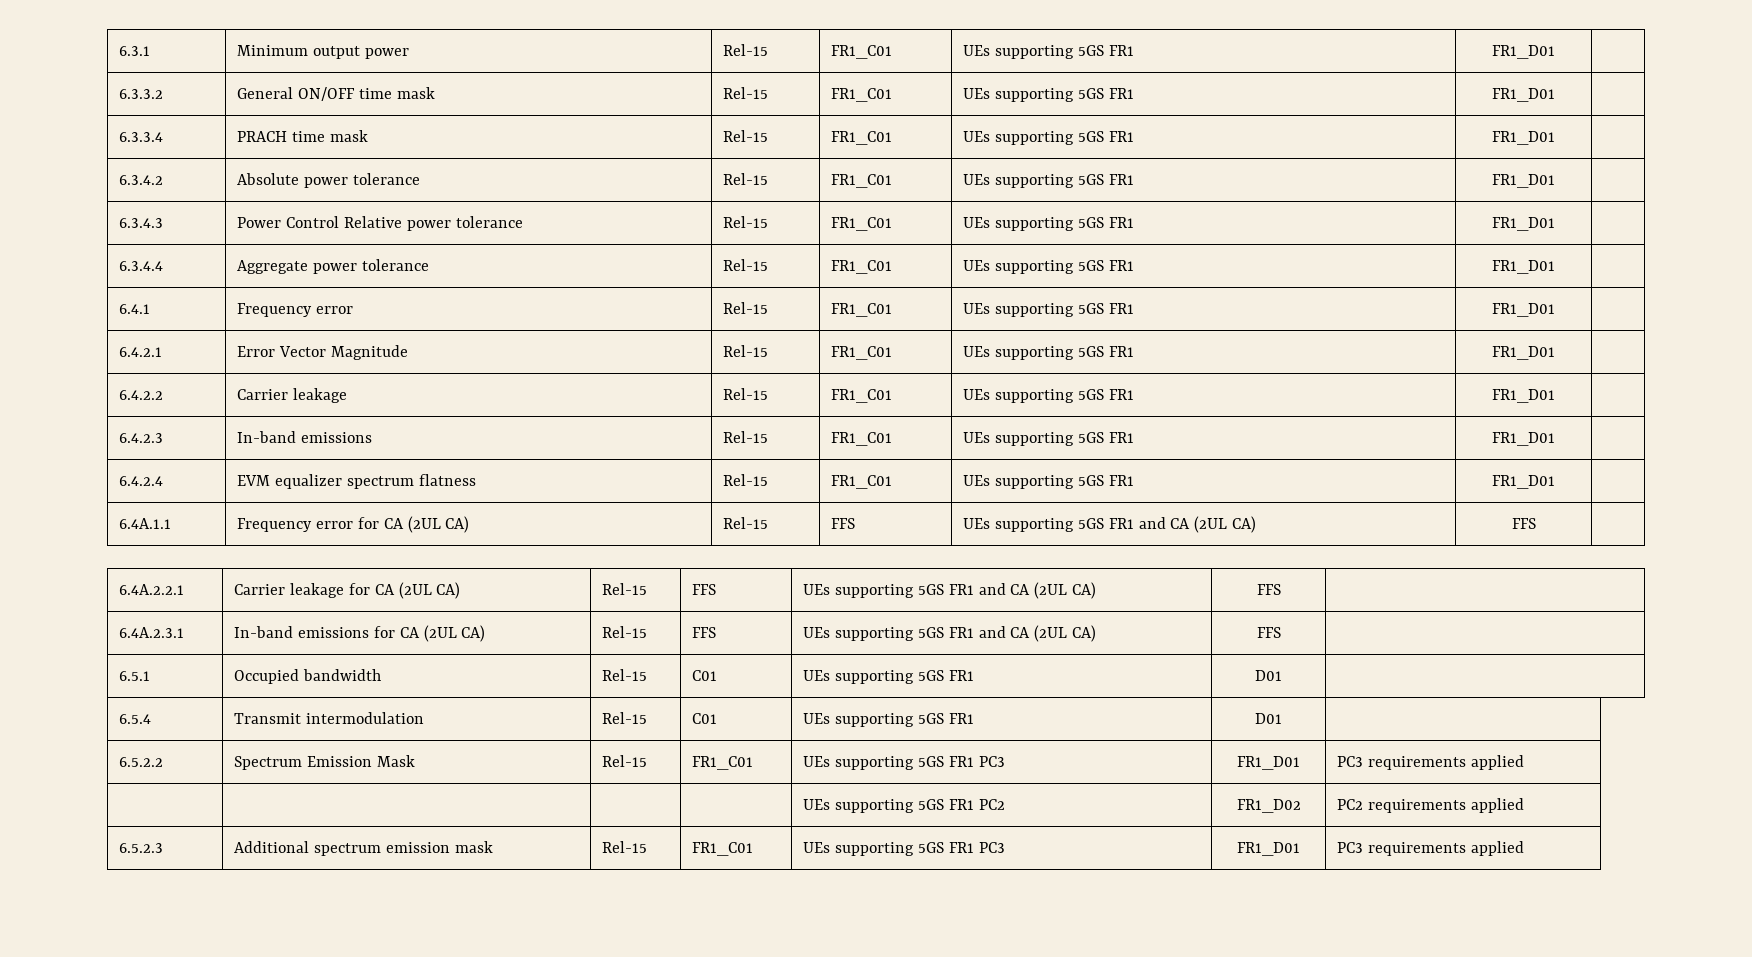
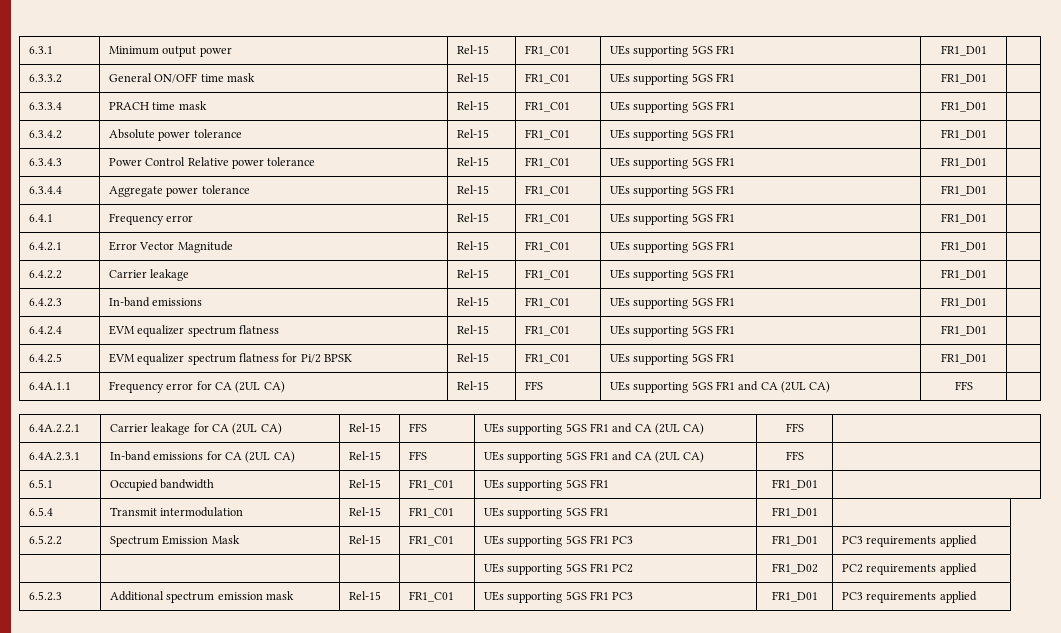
+ 6.4.2.5 | EVM equalizer spectrum flatness for Pi/2 BPSK | Rel-15 | FR1_C01 | UEs supporting 5GS FR1 | FR1_D01 |
- 6.5.1 | Occupied bandwidth | Rel-15 | C01 | UEs supporting 5GS FR1 | D01 |
+ 6.5.1 | Occupied bandwidth | Rel-15 | FR1_C01 | UEs supporting 5GS FR1 | FR1_D01 |
- 6.5.4 | Transmit intermodulation | Rel-15 | C01 | UEs supporting 5GS FR1 | D01 |
+ 6.5.4 | Transmit intermodulation | Rel-15 | FR1_C01 | UEs supporting 5GS FR1 | FR1_D01 |

